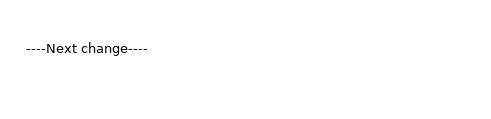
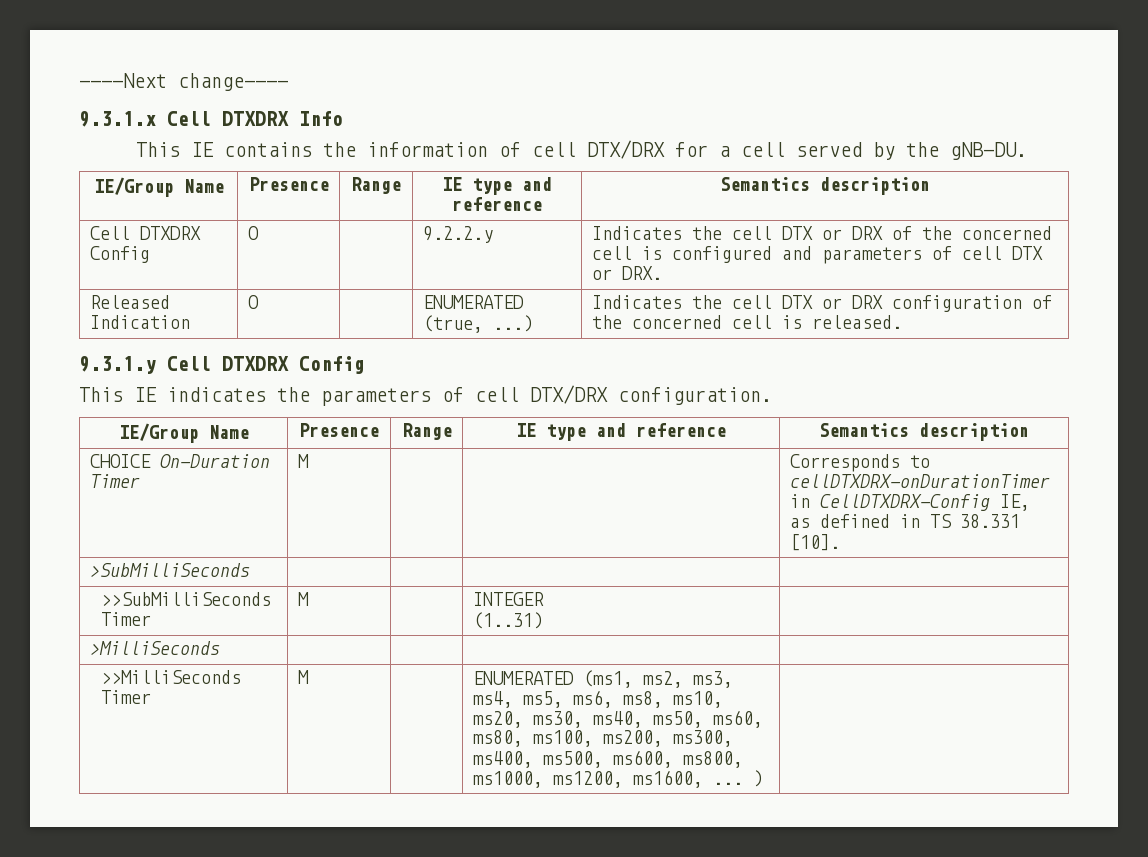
+ 9.3.1.x Cell DTXDRX Info
+ This IE contains the information of cell DTX/DRX for a cell served by the gNB-DU.
+ IE/Group Name | Presence | Range | IE type and reference | Semantics description
+ Cell DTXDRX Config | O | | 9.2.2.y | Indicates the cell DTX or DRX of the concerned cell is configured and parameters of cell DTX or DRX.
+ Released Indication | O | | ENUMERATED (true, ...) | Indicates the cell DTX or DRX configuration of the concerned cell is released.
+ 9.3.1.y Cell DTXDRX Config
+ This IE indicates the parameters of cell DTX/DRX configuration.
+ IE/Group Name | Presence | Range | IE type and reference | Semantics description
+ CHOICE On-Duration Timer | M | | | Corresponds to cellDTXDRX-onDurationTimer in CellDTXDRX-Config IE, as defined in TS 38.331 [10].
+ >SubMilliSeconds | | | |
+ >>SubMilliSeconds Timer | M | | INTEGER
+ (1..31) |
+ >MilliSeconds | | | |
+ >>MilliSeconds Timer | M | | ENUMERATED (ms1, ms2, ms3, ms4, ms5, ms6, ms8, ms10, ms20, ms30, ms40, ms50, ms60, ms80, ms100, ms200, ms300, ms400, ms500, ms600, ms800, ms1000, ms1200, ms1600, ... ) |

